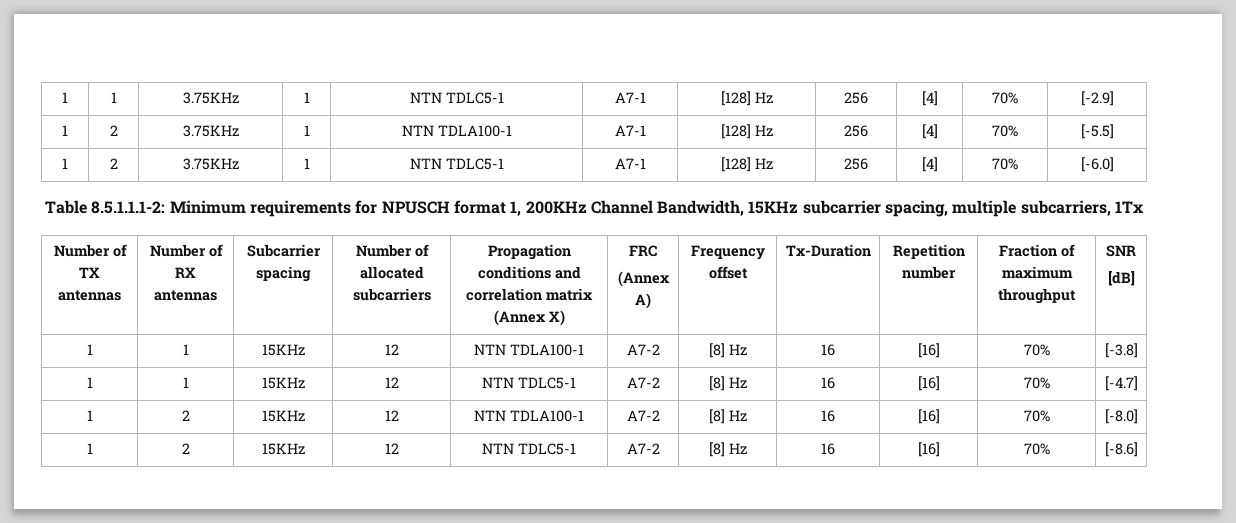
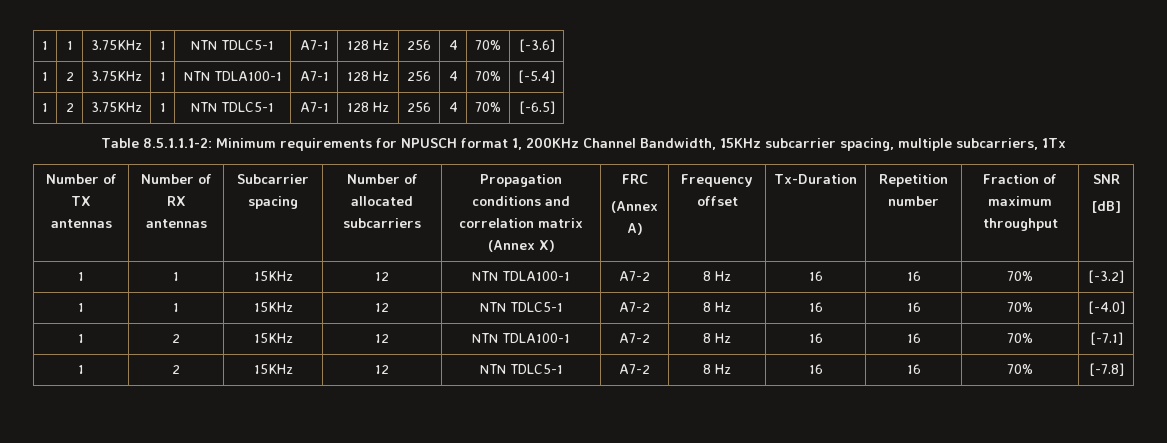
- 1 | 1 | 3.75KHz | 1 | NTN TDLC5-1 | A7-1 | [128] Hz | 256 | [4] | 70% | [-2.9]
+ 1 | 1 | 3.75KHz | 1 | NTN TDLC5-1 | A7-1 | 128 Hz | 256 | 4 | 70% | [-3.6]
- 1 | 2 | 3.75KHz | 1 | NTN TDLA100-1 | A7-1 | [128] Hz | 256 | [4] | 70% | [-5.5]
+ 1 | 2 | 3.75KHz | 1 | NTN TDLA100-1 | A7-1 | 128 Hz | 256 | 4 | 70% | [-5.4]
- 1 | 2 | 3.75KHz | 1 | NTN TDLC5-1 | A7-1 | [128] Hz | 256 | [4] | 70% | [-6.0]
+ 1 | 2 | 3.75KHz | 1 | NTN TDLC5-1 | A7-1 | 128 Hz | 256 | 4 | 70% | [-6.5]
- 1 | 1 | 15KHz | 12 | NTN TDLA100-1 | A7-2 | [8] Hz | 16 | [16] | 70% | [-3.8]
+ 1 | 1 | 15KHz | 12 | NTN TDLA100-1 | A7-2 | 8 Hz | 16 | 16 | 70% | [-3.2]
- 1 | 1 | 15KHz | 12 | NTN TDLC5-1 | A7-2 | [8] Hz | 16 | [16] | 70% | [-4.7]
+ 1 | 1 | 15KHz | 12 | NTN TDLC5-1 | A7-2 | 8 Hz | 16 | 16 | 70% | [-4.0]
- 1 | 2 | 15KHz | 12 | NTN TDLA100-1 | A7-2 | [8] Hz | 16 | [16] | 70% | [-8.0]
+ 1 | 2 | 15KHz | 12 | NTN TDLA100-1 | A7-2 | 8 Hz | 16 | 16 | 70% | [-7.1]
- 1 | 2 | 15KHz | 12 | NTN TDLC5-1 | A7-2 | [8] Hz | 16 | [16] | 70% | [-8.6]
+ 1 | 2 | 15KHz | 12 | NTN TDLC5-1 | A7-2 | 8 Hz | 16 | 16 | 70% | [-7.8]

